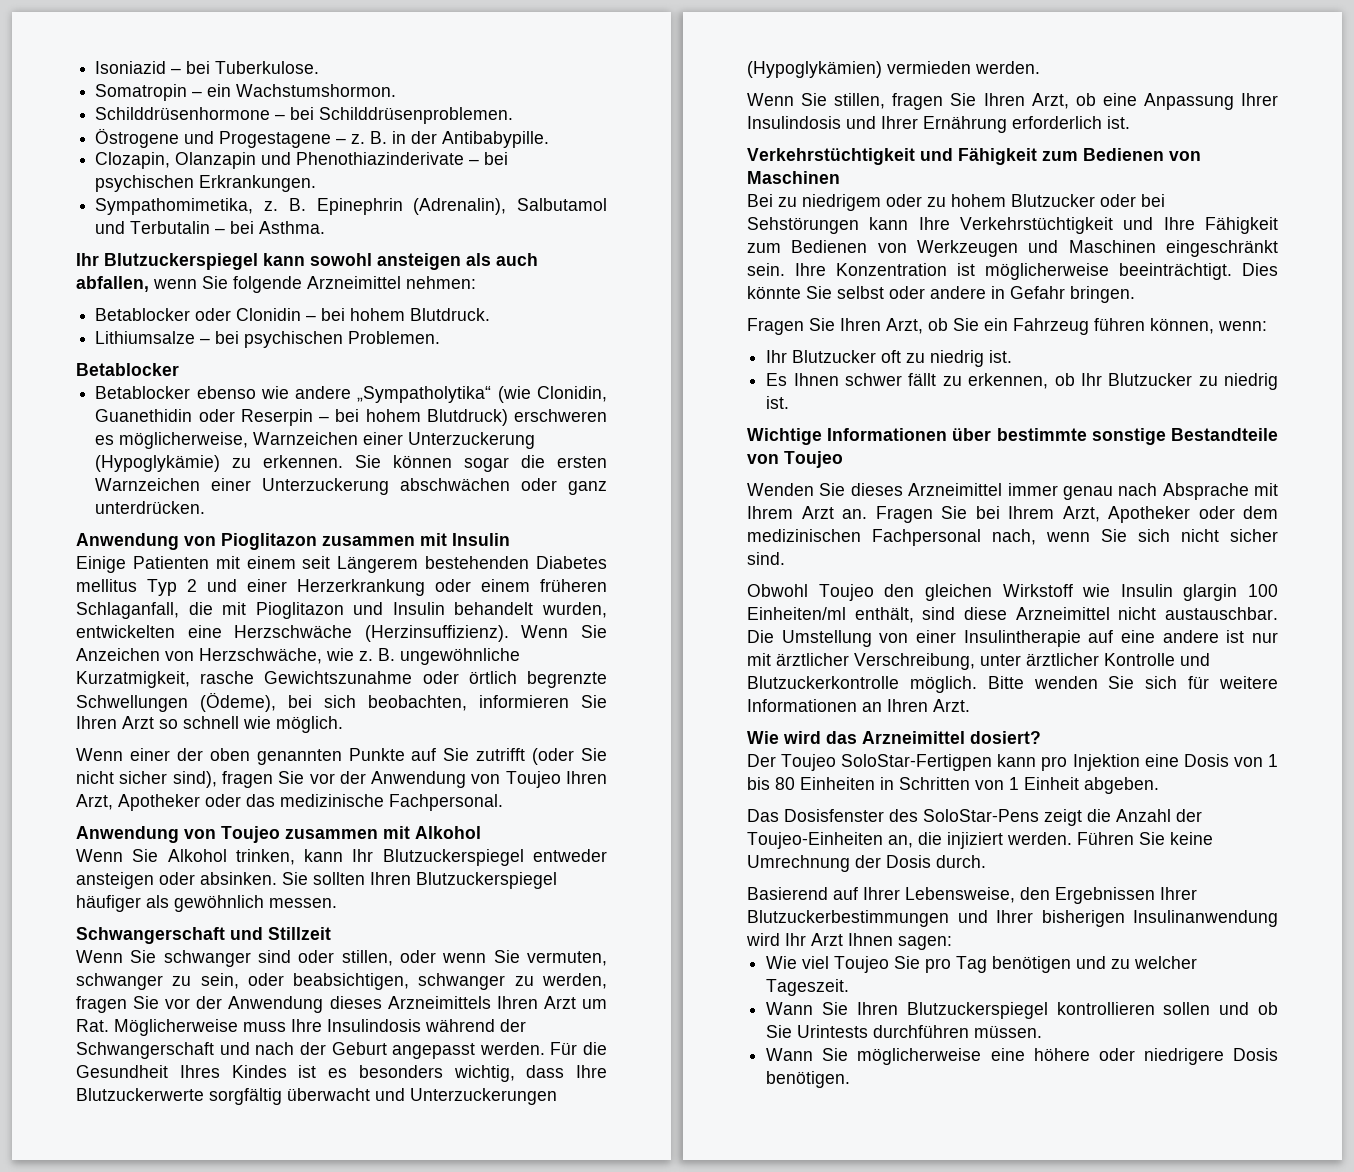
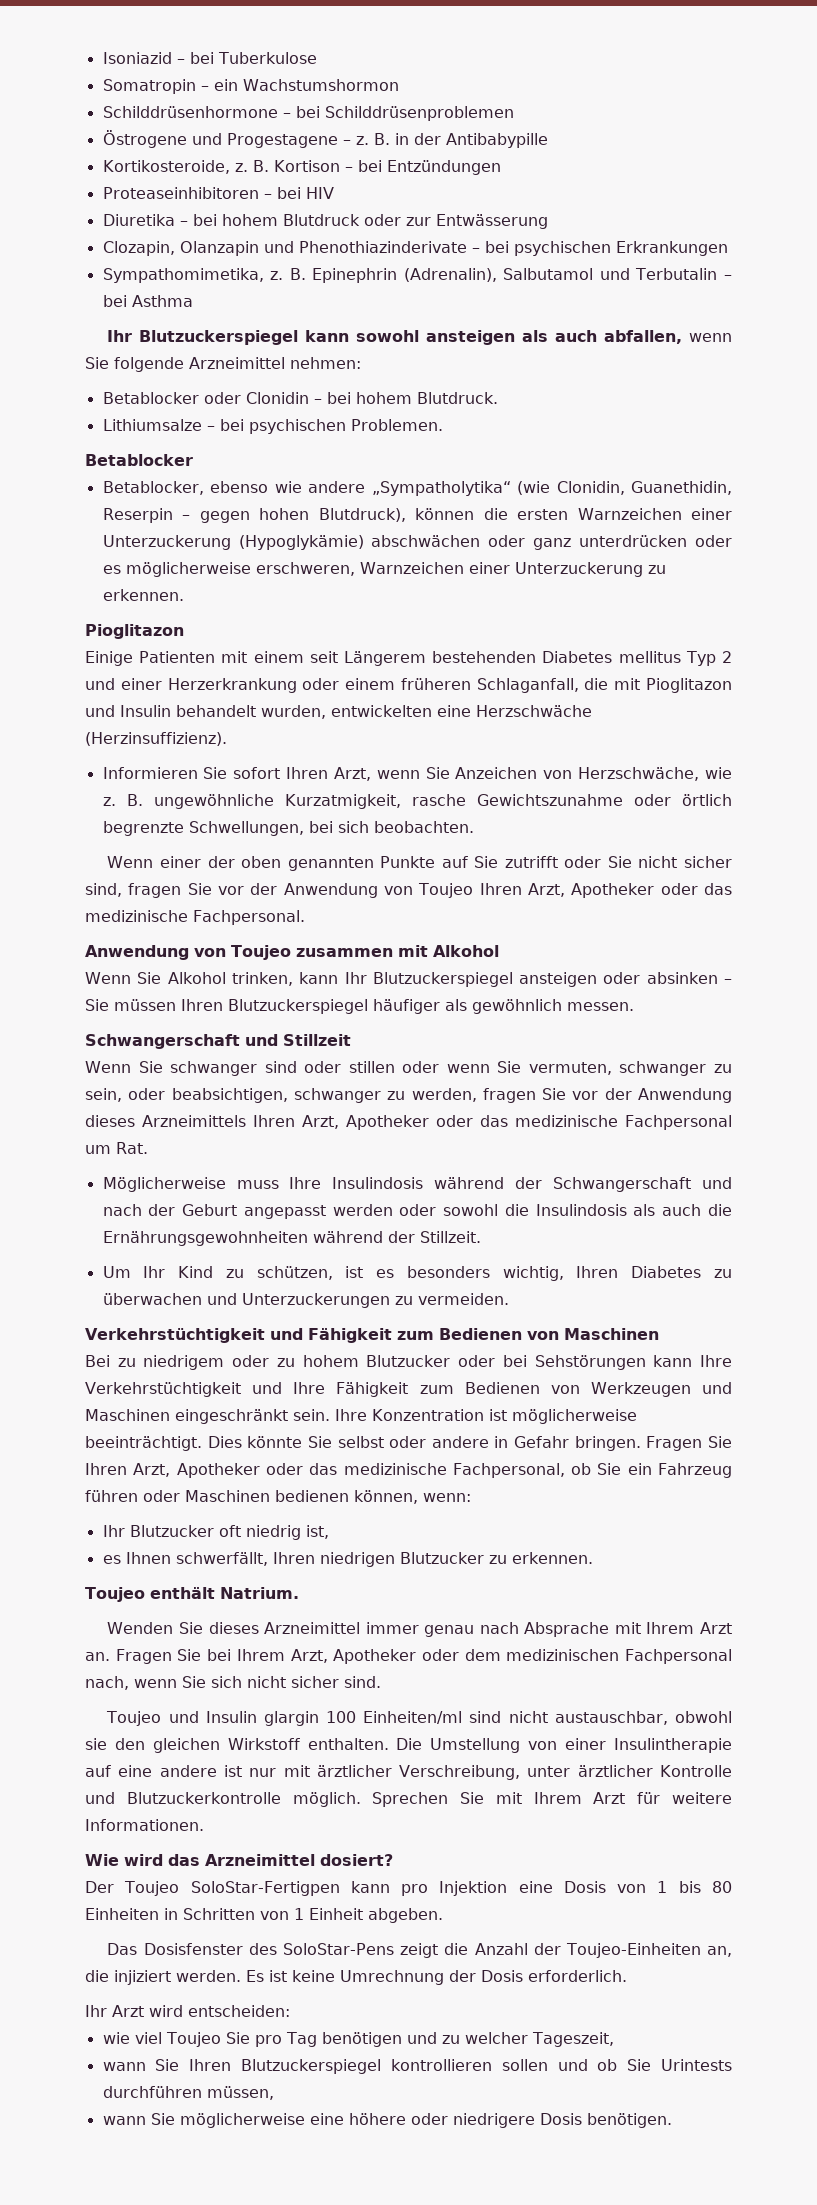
- Isoniazid – bei Tuberkulose.
+ Isoniazid – bei Tuberkulose
- Somatropin – ein Wachstumshormon.
+ Somatropin – ein Wachstumshormon
- Schilddrüsenhormone – bei Schilddrüsenproblemen.
+ Schilddrüsenhormone – bei Schilddrüsenproblemen
- B. in der Antibabypille.
+ B. in der Antibabypille
+ Kortikosteroide, z. B. Kortison – bei Entzündungen
+ Proteaseinhibitoren – bei HIV
+ Diuretika – bei hohem Blutdruck oder zur Entwässerung
- Clozapin, Olanzapin und Phenothiazinderivate – bei psychischen Erkrankungen.
+ Clozapin, Olanzapin und Phenothiazinderivate – bei psychischen Erkrankungen
- B. Epinephrin (Adrenalin), Salbutamol und Terbutalin – bei Asthma.
+ B. Epinephrin (Adrenalin), Salbutamol und Terbutalin – bei Asthma
- Betablocker ebenso wie andere „Sympatholytika“ (wie Clonidin, Guanethidin oder Reserpin – bei hohem Blutdruck) erschweren es möglicherweise, Warnzeichen einer Unterzuckerung (Hypoglykämie) zu erkennen. Sie können sogar die ersten Warnzeichen einer Unterzuckerung abschwächen oder ganz unterdrücken.
- Anwendung von Pioglitazon zusammen mit Insulin
+ Betablocker, ebenso wie andere „Sympatholytika“ (wie Clonidin, Guanethidin, Reserpin – gegen hohen Blutdruck), können die ersten Warnzeichen einer Unterzuckerung (Hypoglykämie) abschwächen oder ganz unterdrücken oder es möglicherweise erschweren, Warnzeichen einer Unterzuckerung zu erkennen.
+ Pioglitazon
- Einige Patienten mit einem seit Längerem bestehenden Diabetes mellitus Typ 2 und einer Herzerkrankung oder einem früheren Schlaganfall, die mit Pioglitazon und Insulin behandelt wurden, entwickelten eine Herzschwäche (Herzinsuffizienz). Wenn Sie Anzeichen von Herzschwäche, wie z.
+ Einige Patienten mit einem seit Längerem bestehenden Diabetes mellitus Typ 2 und einer Herzerkrankung oder einem früheren Schlaganfall, die mit Pioglitazon und Insulin behandelt wurden, entwickelten eine Herzschwäche (Herzinsuffizienz).
+ Informieren Sie sofort Ihren Arzt, wenn Sie Anzeichen von Herzschwäche, wie z.
- B. ungewöhnliche Kurzatmigkeit, rasche Gewichtszunahme oder örtlich begrenzte Schwellungen (Ödeme), bei sich beobachten, informieren Sie Ihren Arzt so schnell wie möglich.
+ B. ungewöhnliche Kurzatmigkeit, rasche Gewichtszunahme oder örtlich begrenzte Schwellungen, bei sich beobachten.
- Wenn einer der oben genannten Punkte auf Sie zutrifft (oder Sie nicht sicher sind), fragen Sie vor der Anwendung von Toujeo Ihren Arzt, Apotheker oder das medizinische Fachpersonal.
+ Wenn einer der oben genannten Punkte auf Sie zutrifft oder Sie nicht sicher sind, fragen Sie vor der Anwendung von Toujeo Ihren Arzt, Apotheker oder das medizinische Fachpersonal.
- Wenn Sie Alkohol trinken, kann Ihr Blutzuckerspiegel entweder ansteigen oder absinken. Sie sollten Ihren Blutzuckerspiegel häufiger als gewöhnlich messen.
+ Wenn Sie Alkohol trinken, kann Ihr Blutzuckerspiegel ansteigen oder absinken – Sie müssen Ihren Blutzuckerspiegel häufiger als gewöhnlich messen.
- Wenn Sie schwanger sind oder stillen, oder wenn Sie vermuten, schwanger zu sein, oder beabsichtigen, schwanger zu werden, fragen Sie vor der Anwendung dieses Arzneimittels Ihren Arzt um Rat. Möglicherweise muss Ihre Insulindosis während der Schwangerschaft und nach der Geburt angepasst werden. Für die Gesundheit Ihres Kindes ist es besonders wichtig, dass Ihre Blutzuckerwerte sorgfältig überwacht und Unterzuckerungen (Hypoglykämien) vermieden werden.
- Wenn Sie stillen, fragen Sie Ihren Arzt, ob eine Anpassung Ihrer Insulindosis und Ihrer Ernährung erforderlich ist.
+ Wenn Sie schwanger sind oder stillen oder wenn Sie vermuten, schwanger zu sein, oder beabsichtigen, schwanger zu werden, fragen Sie vor der Anwendung dieses Arzneimittels Ihren Arzt, Apotheker oder das medizinische Fachpersonal um Rat.
+ Möglicherweise muss Ihre Insulindosis während der Schwangerschaft und nach der Geburt angepasst werden oder sowohl die Insulindosis als auch die Ernährungsgewohnheiten während der Stillzeit.
+ Um Ihr Kind zu schützen, ist es besonders wichtig, Ihren Diabetes zu überwachen und Unterzuckerungen zu vermeiden.
- Dies könnte Sie selbst oder andere in Gefahr bringen.
- Fragen Sie Ihren Arzt, ob Sie ein Fahrzeug führen können, wenn:
+ Dies könnte Sie selbst oder andere in Gefahr bringen. Fragen Sie Ihren Arzt, Apotheker oder das medizinische Fachpersonal, ob Sie ein Fahrzeug führen oder Maschinen bedienen können, wenn:
- Ihr Blutzucker oft zu niedrig ist.
- Es Ihnen schwer fällt zu erkennen, ob Ihr Blutzucker zu niedrig ist.
- Wichtige Informationen über bestimmte sonstige Bestandteile von Toujeo
+ Ihr Blutzucker oft niedrig ist,
+ es Ihnen schwerfällt, Ihren niedrigen Blutzucker zu erkennen.
+ Toujeo enthält Natrium.
- Obwohl Toujeo den gleichen Wirkstoff wie Insulin glargin 100 Einheiten/ml enthält, sind diese Arzneimittel nicht austauschbar.
+ Toujeo und Insulin glargin 100 Einheiten/ml sind nicht austauschbar, obwohl sie den gleichen Wirkstoff enthalten.
- Bitte wenden Sie sich für weitere Informationen an Ihren Arzt.
+ Sprechen Sie mit Ihrem Arzt für weitere Informationen.
- Führen Sie keine Umrechnung der Dosis durch.
- Basierend auf Ihrer Lebensweise, den Ergebnissen Ihrer Blutzuckerbestimmungen und Ihrer bisherigen Insulinanwendung wird Ihr Arzt Ihnen sagen:
- Wie viel Toujeo Sie pro Tag benötigen und zu welcher Tageszeit.
- Wann Sie Ihren Blutzuckerspiegel kontrollieren sollen und ob Sie Urintests durchführen müssen.
- Wann Sie möglicherweise eine höhere oder niedrigere Dosis benötigen.
+ Es ist keine Umrechnung der Dosis erforderlich.
+ Ihr Arzt wird entscheiden:
+ wie viel Toujeo Sie pro Tag benötigen und zu welcher Tageszeit,
+ wann Sie Ihren Blutzuckerspiegel kontrollieren sollen und ob Sie Urintests durchführen müssen,
+ wann Sie möglicherweise eine höhere oder niedrigere Dosis benötigen.

